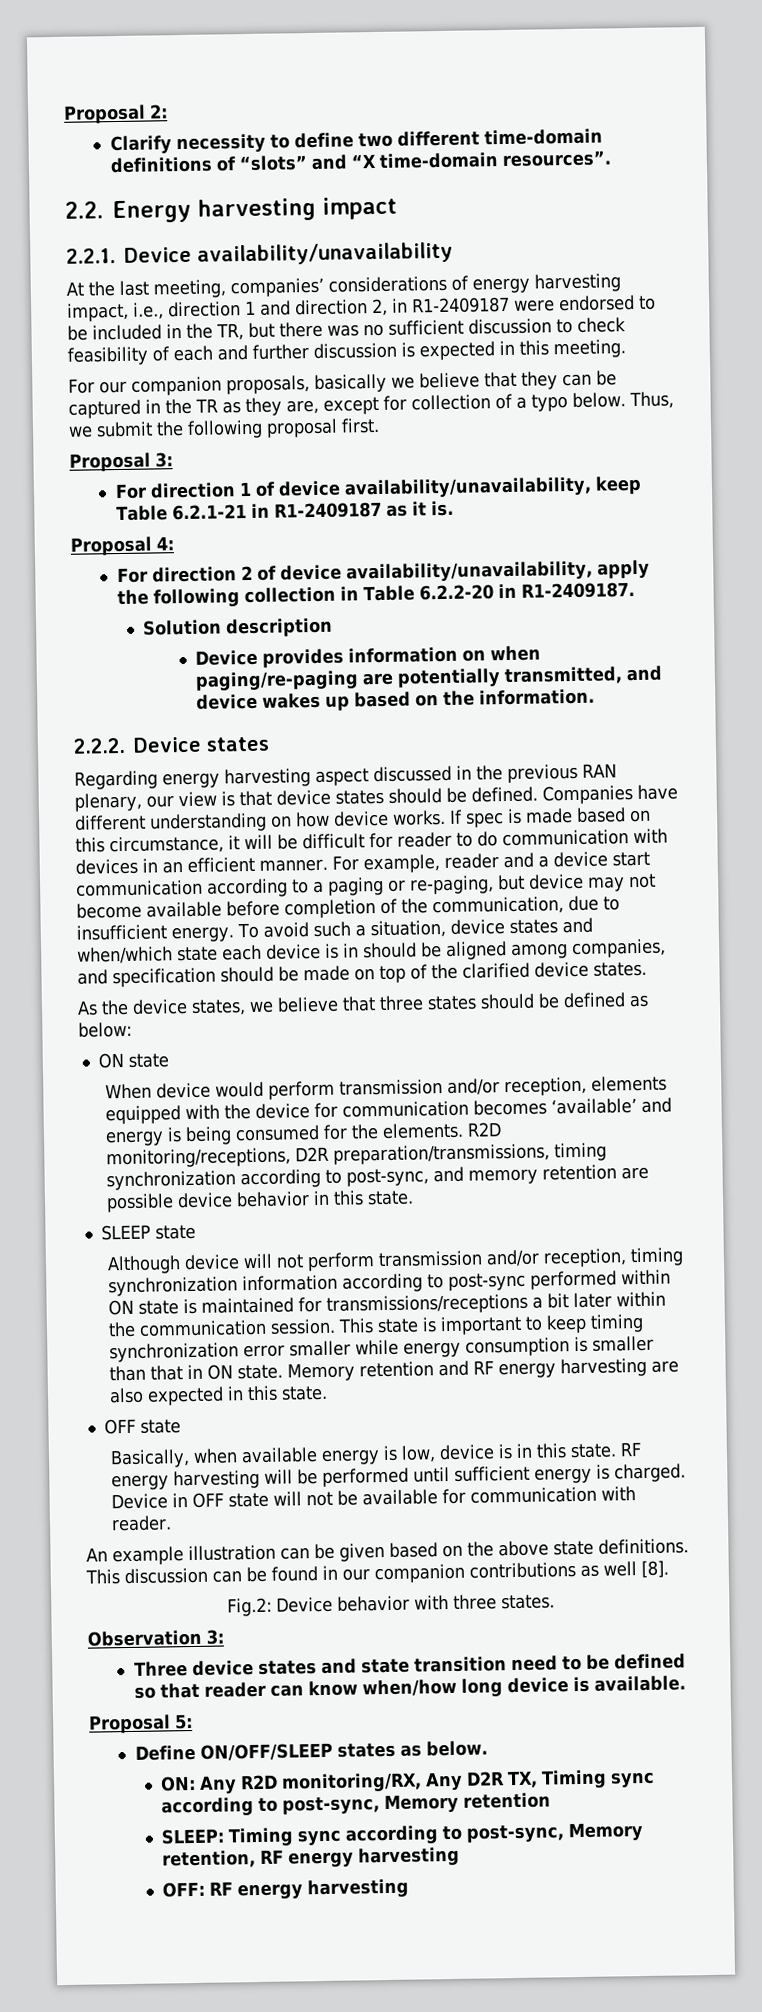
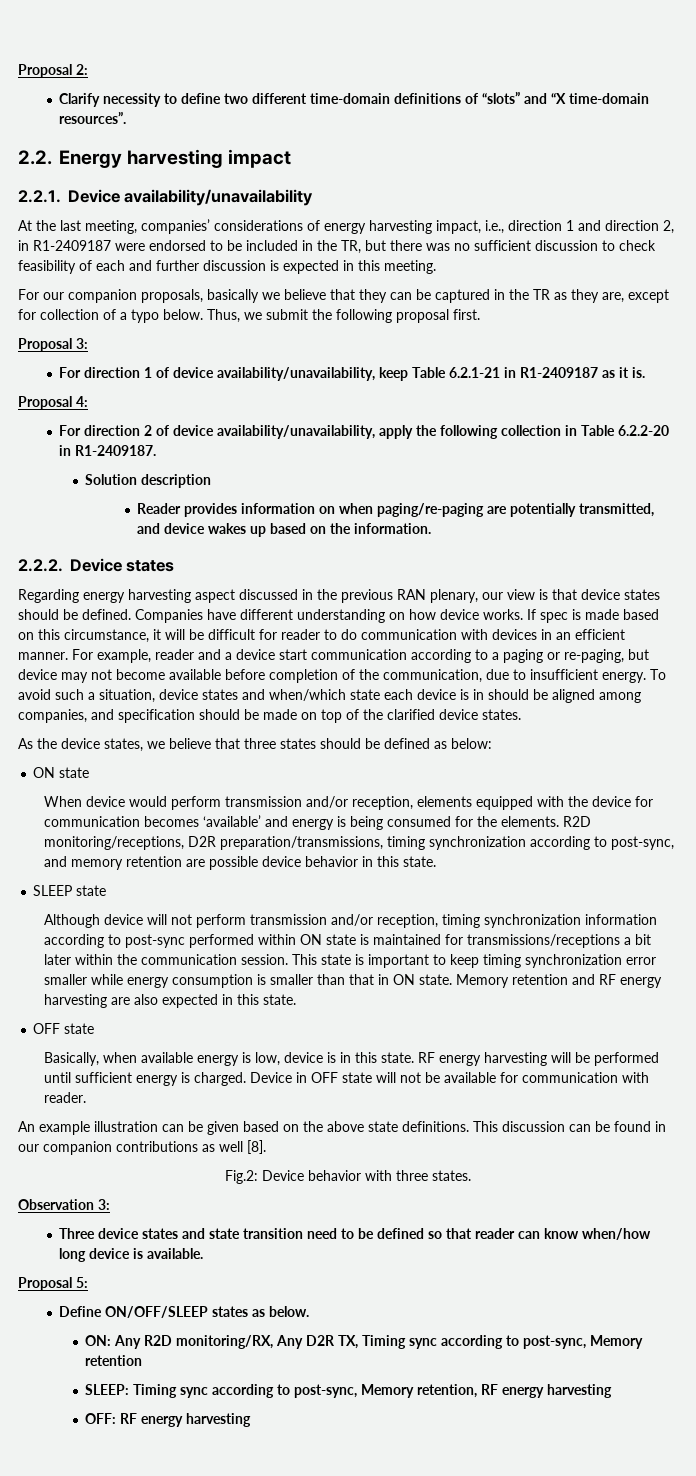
- Device provides information on when paging/re-paging are potentially transmitted, and device wakes up based on the information.
+ Reader provides information on when paging/re-paging are potentially transmitted, and device wakes up based on the information.

